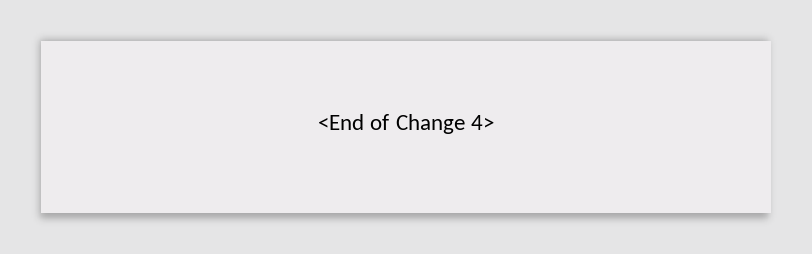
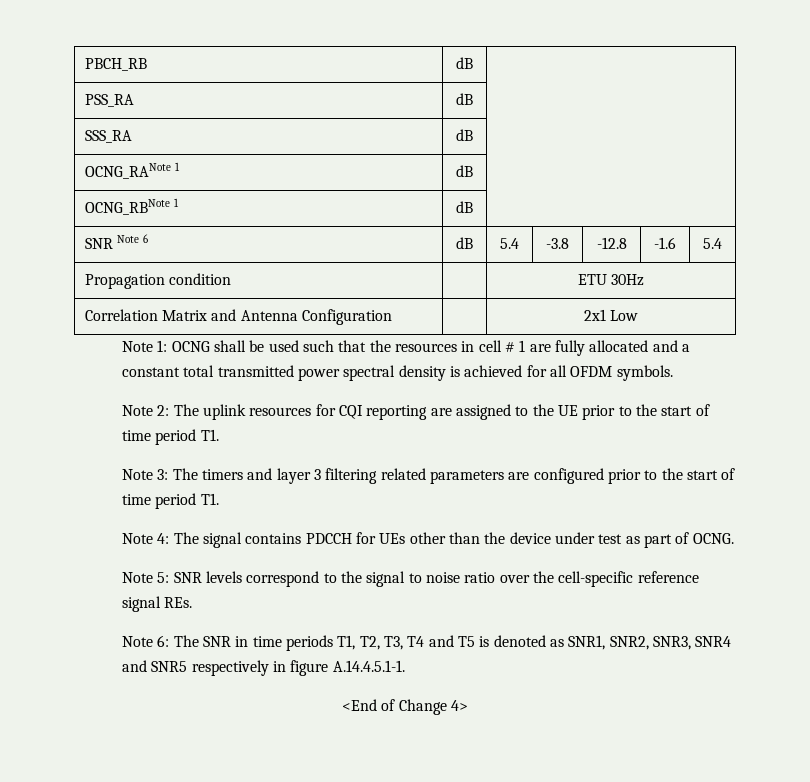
+ PBCH_RB | dB |
+ PSS_RA | dB |
+ SSS_RA | dB |
+ OCNG_RANote 1 | dB |
+ OCNG_RBNote 1 | dB |
+ SNR Note 6 | dB | 5.4 | -3.8 | -12.8 | -1.6 | 5.4
+ Propagation condition | | ETU 30Hz
+ Correlation Matrix and Antenna Configuration | | 2x1 Low
+ Note 1: OCNG shall be used such that the resources in cell # 1 are fully allocated and a constant total transmitted power spectral density is achieved for all OFDM symbols.
+ Note 2: The uplink resources for CQI reporting are assigned to the UE prior to the start of time period T1.
+ Note 3: The timers and layer 3 filtering related parameters are configured prior to the start of time period T1.
+ Note 4: The signal contains PDCCH for UEs other than the device under test as part of OCNG.
+ Note 5: SNR levels correspond to the signal to noise ratio over the cell-specific reference signal REs.
+ Note 6: The SNR in time periods T1, T2, T3, T4 and T5 is denoted as SNR1, SNR2, SNR3, SNR4 and SNR5 respectively in figure A.14.4.5.1-1.

